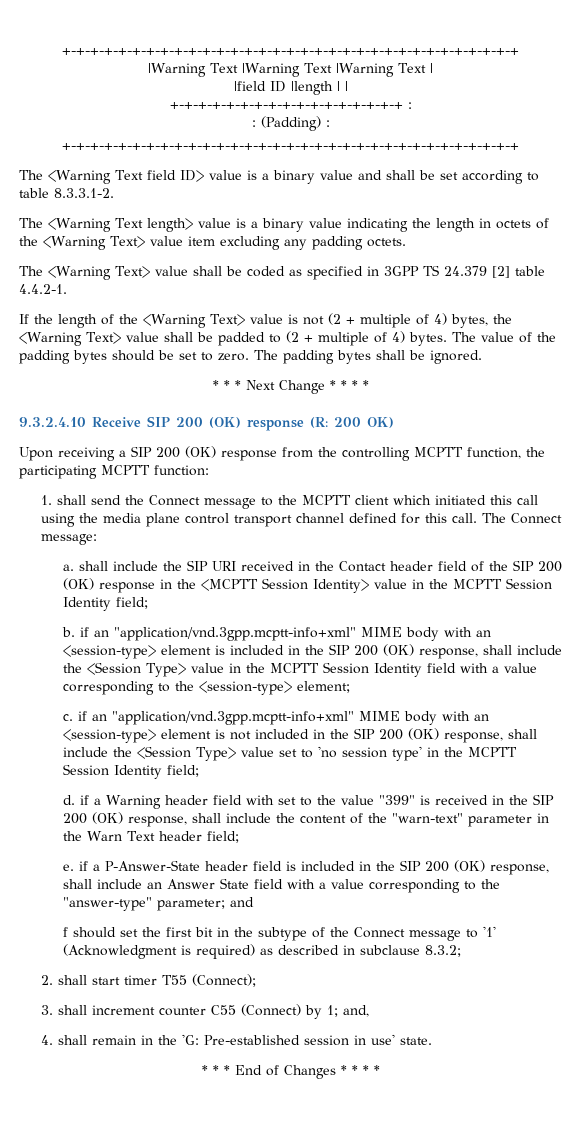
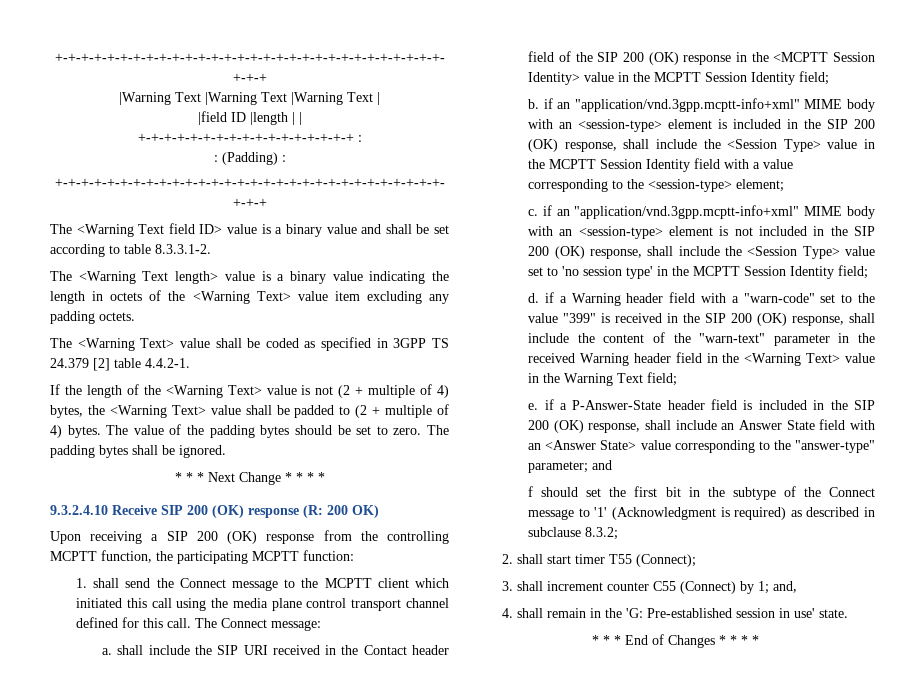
- d. if a Warning header field with set to the value "399" is received in the SIP 200 (OK) response, shall include the content of the "warn-text" parameter in the Warn Text header field;
+ d. if a Warning header field with a "warn-code" set to the value "399" is received in the SIP 200 (OK) response, shall include the content of the "warn-text" parameter in the received Warning header field in the <Warning Text> value in the Warning Text field;
- e. if a P-Answer-State header field is included in the SIP 200 (OK) response, shall include an Answer State field with a value corresponding to the "answer-type" parameter; and
+ e. if a P-Answer-State header field is included in the SIP 200 (OK) response, shall include an Answer State field with an <Answer State> value corresponding to the "answer-type" parameter; and

